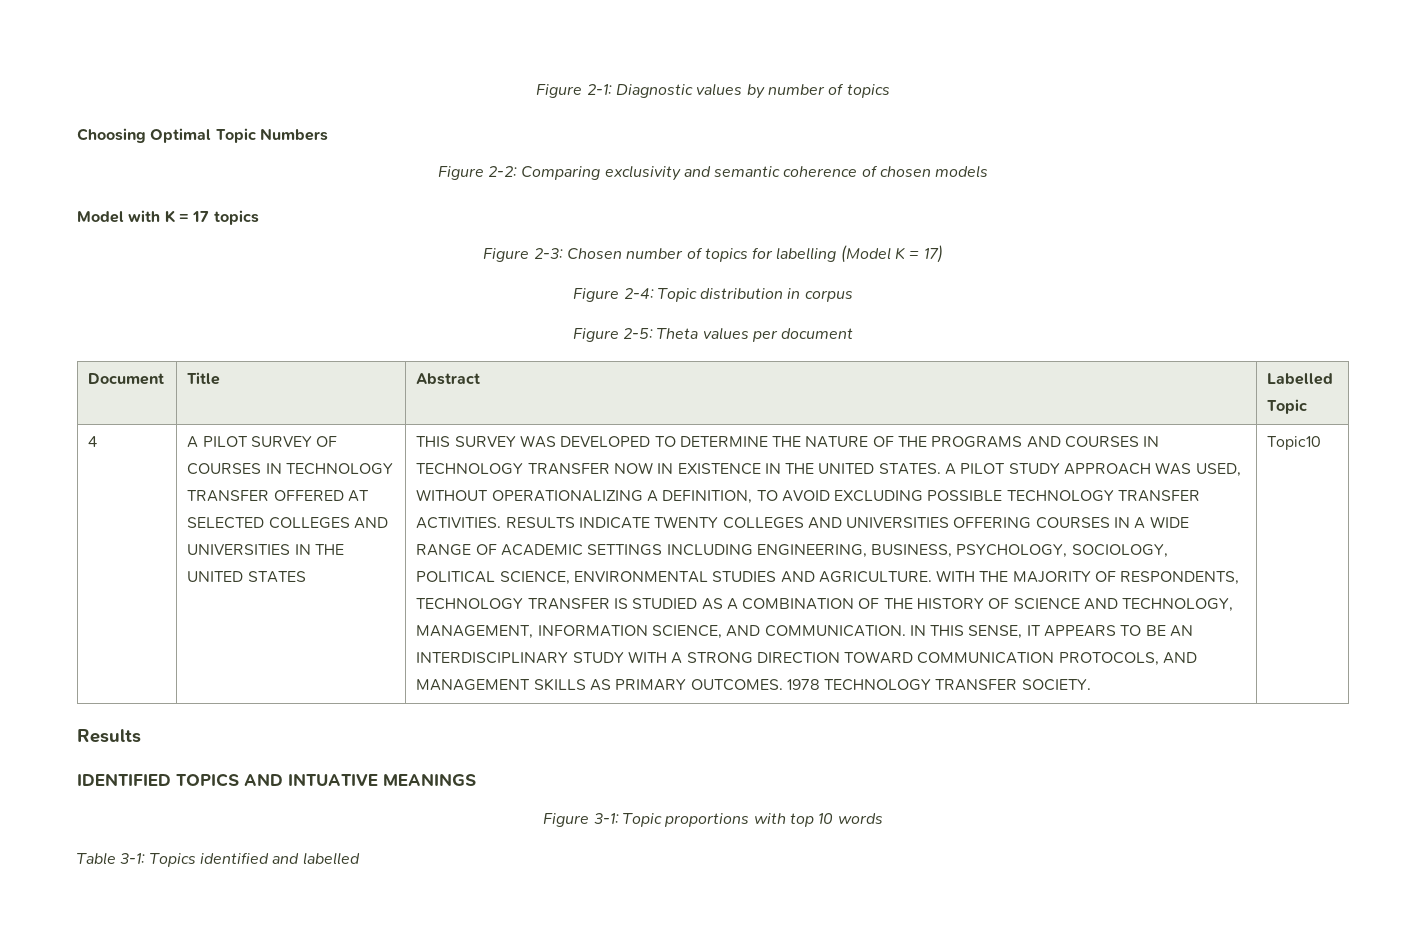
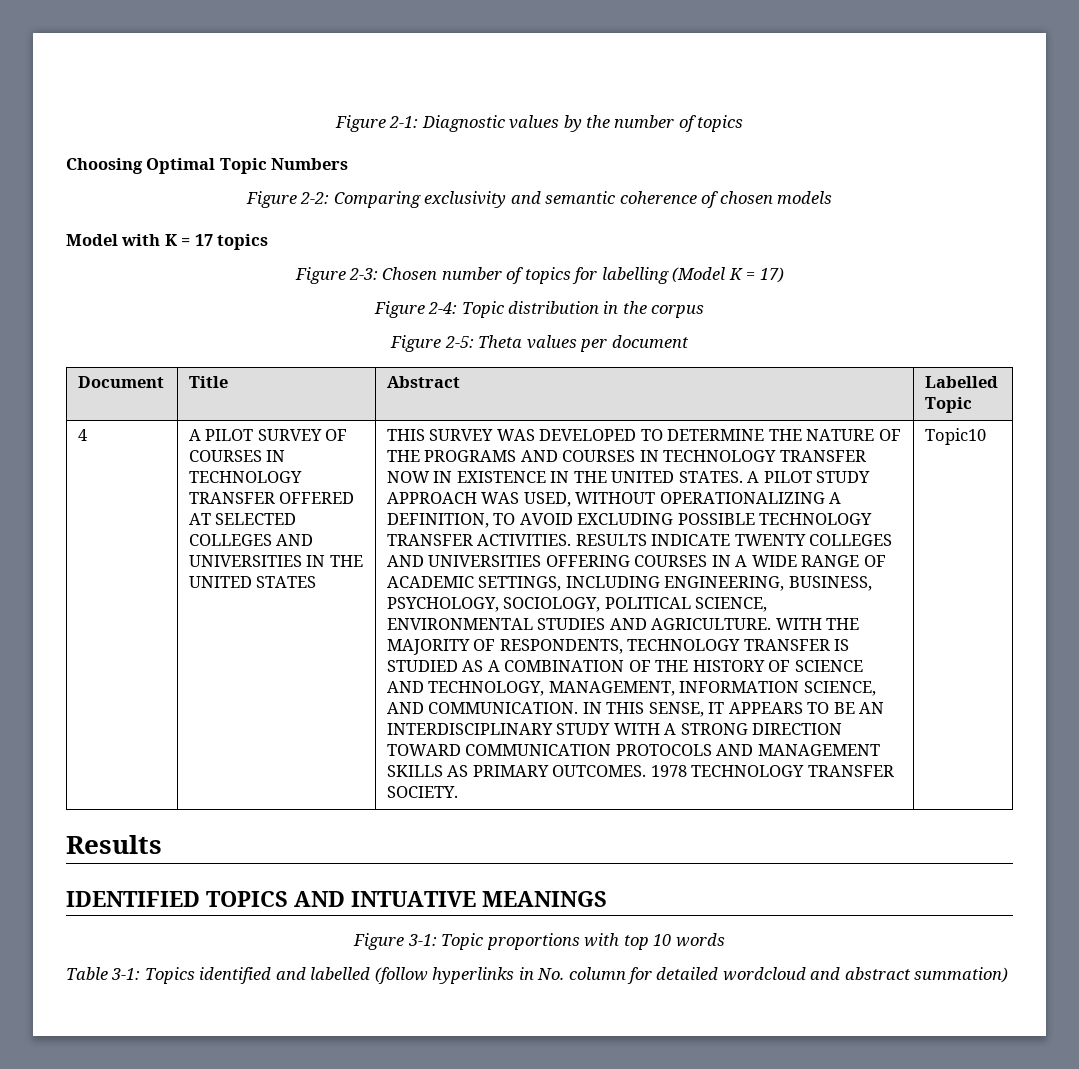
- Figure 2-1: Diagnostic values by number of topics
+ Figure 2-1: Diagnostic values by the number of topics
- Figure 2-4: Topic distribution in corpus
+ Figure 2-4: Topic distribution in the corpus
- RESULTS INDICATE TWENTY COLLEGES AND UNIVERSITIES OFFERING COURSES IN A WIDE RANGE OF ACADEMIC SETTINGS INCLUDING ENGINEERING, BUSINESS, PSYCHOLOGY, SOCIOLOGY, POLITICAL SCIENCE, ENVIRONMENTAL STUDIES AND AGRICULTURE.
+ RESULTS INDICATE TWENTY COLLEGES AND UNIVERSITIES OFFERING COURSES IN A WIDE RANGE OF ACADEMIC SETTINGS, INCLUDING ENGINEERING, BUSINESS, PSYCHOLOGY, SOCIOLOGY, POLITICAL SCIENCE, ENVIRONMENTAL STUDIES AND AGRICULTURE.
- IN THIS SENSE, IT APPEARS TO BE AN INTERDISCIPLINARY STUDY WITH A STRONG DIRECTION TOWARD COMMUNICATION PROTOCOLS, AND MANAGEMENT SKILLS AS PRIMARY OUTCOMES.
+ IN THIS SENSE, IT APPEARS TO BE AN INTERDISCIPLINARY STUDY WITH A STRONG DIRECTION TOWARD COMMUNICATION PROTOCOLS AND MANAGEMENT SKILLS AS PRIMARY OUTCOMES.
- Table 3-1: Topics identified and labelled
+ Table 3-1: Topics identified and labelled (follow hyperlinks in No. column for detailed wordcloud and abstract summation)

